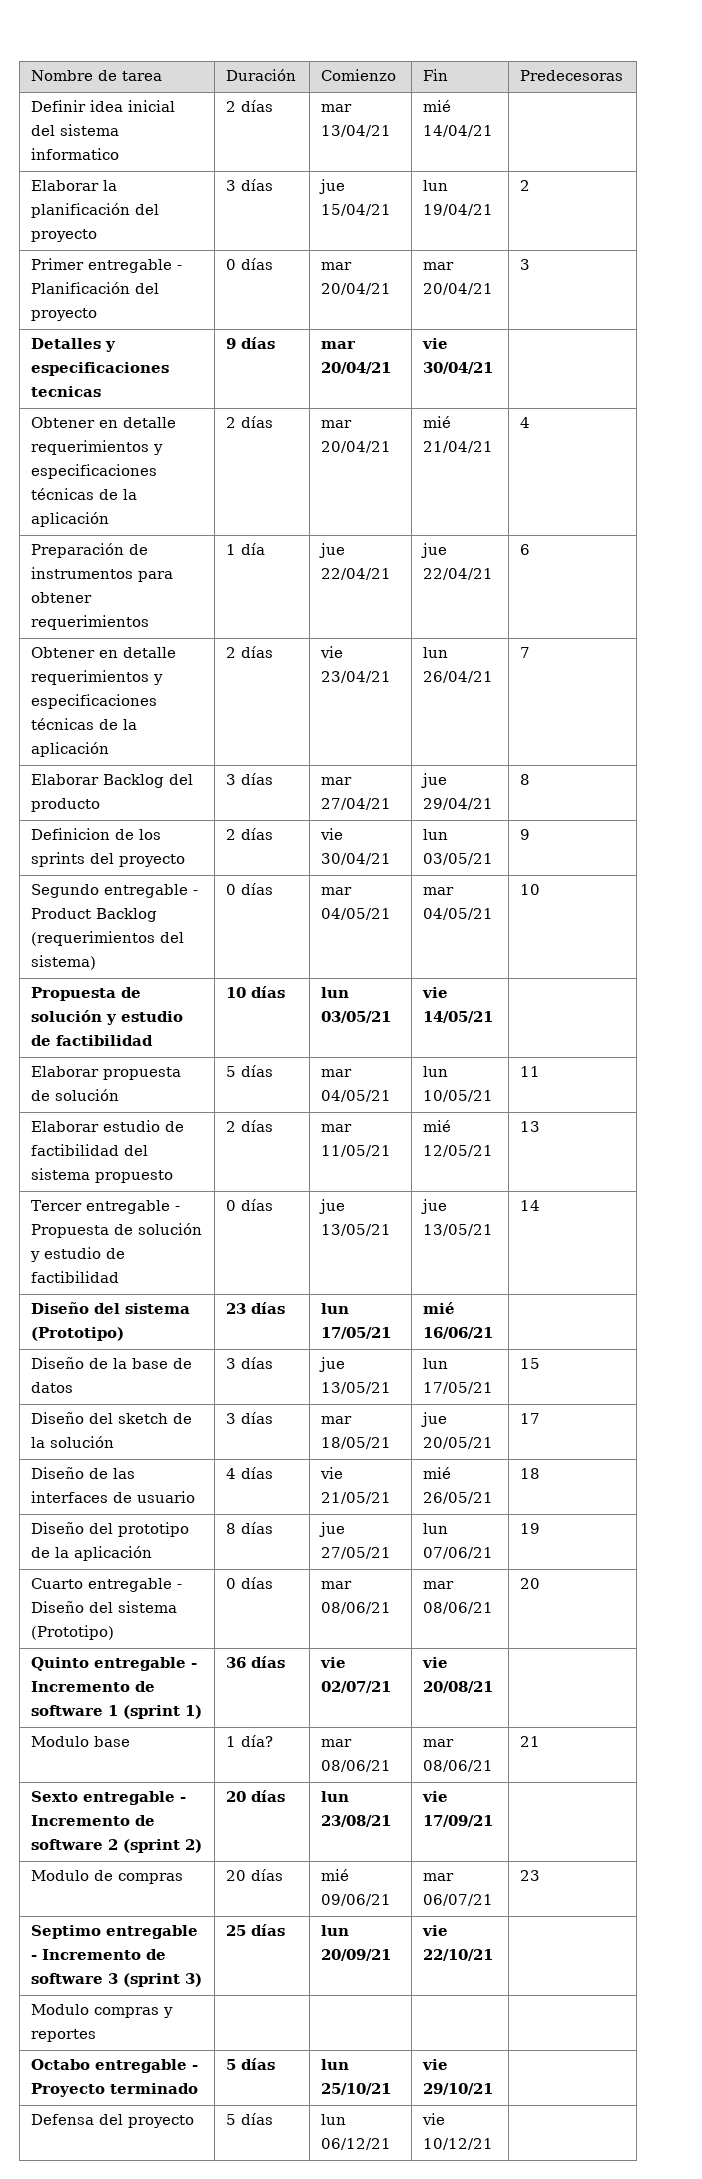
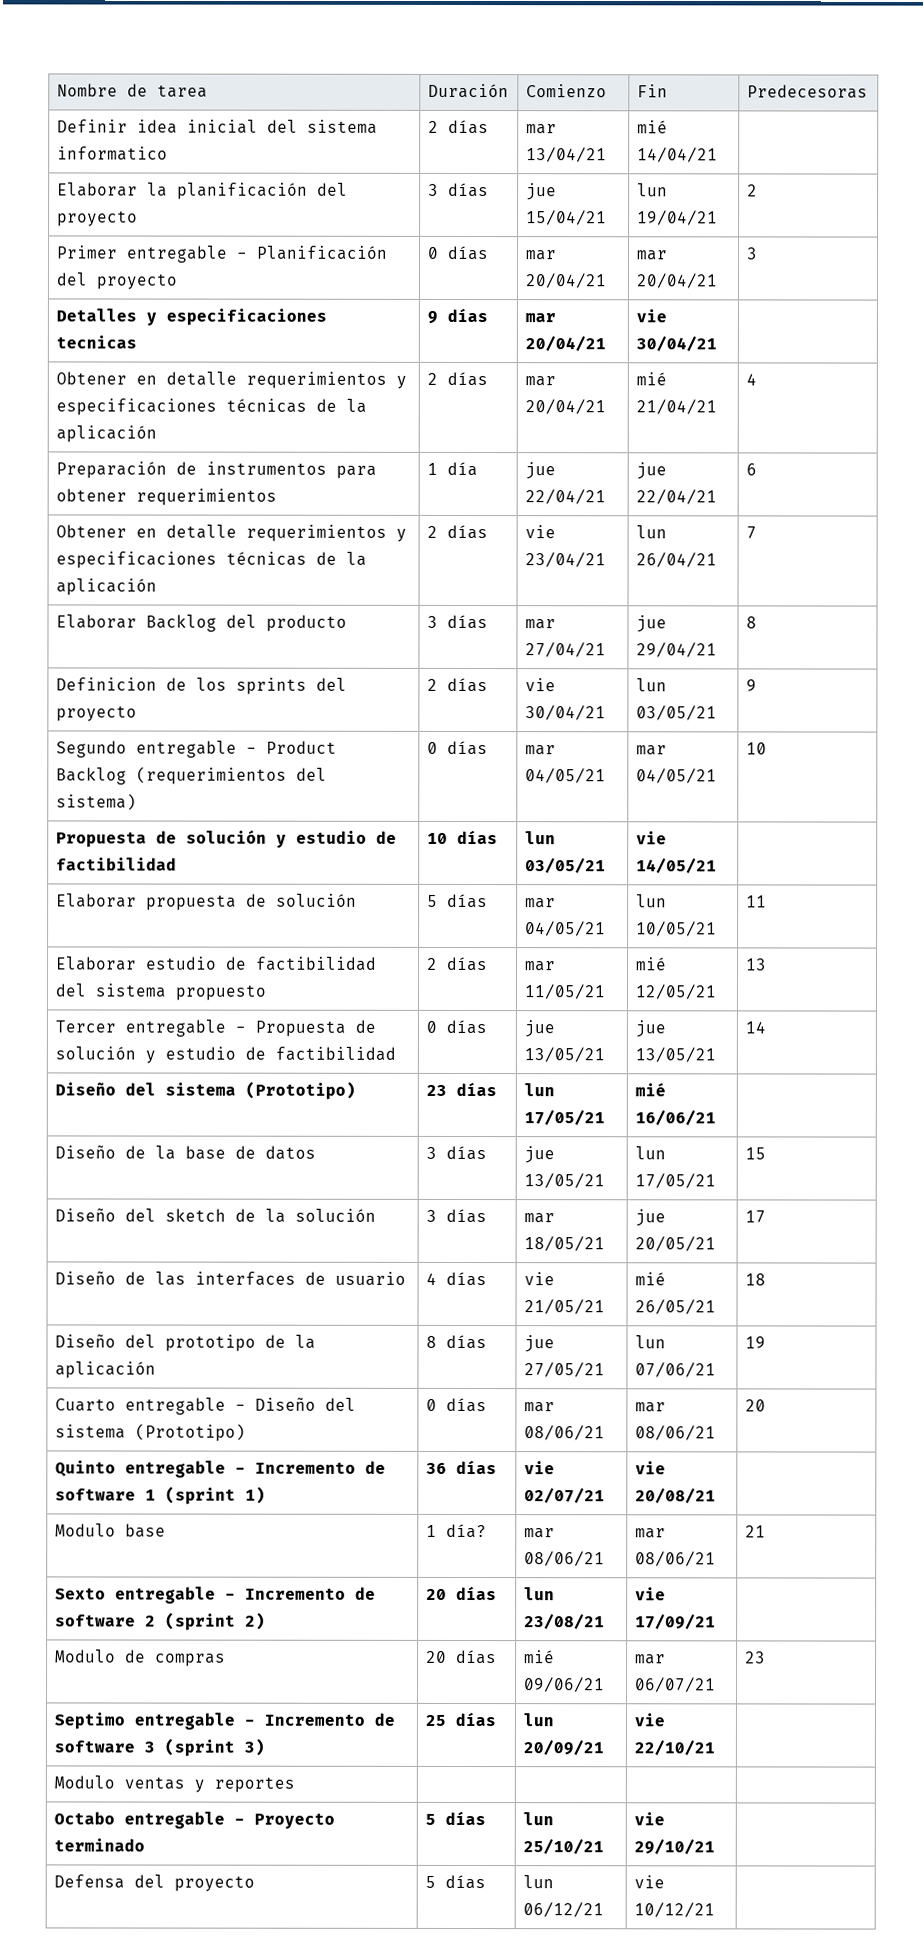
- Modulo compras y reportes | | | |
+ Modulo ventas y reportes | | | |

